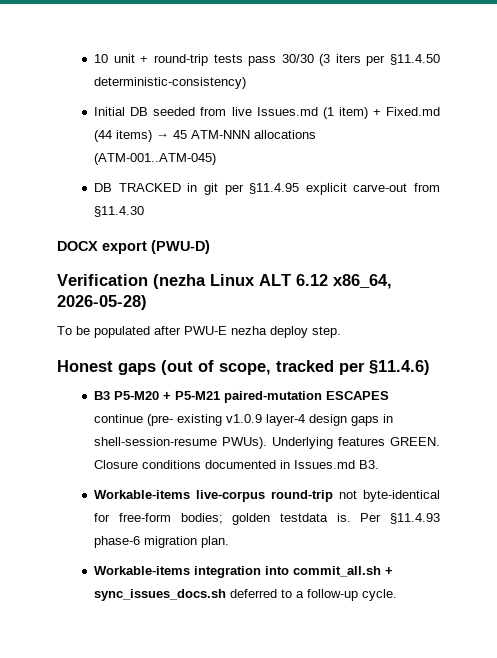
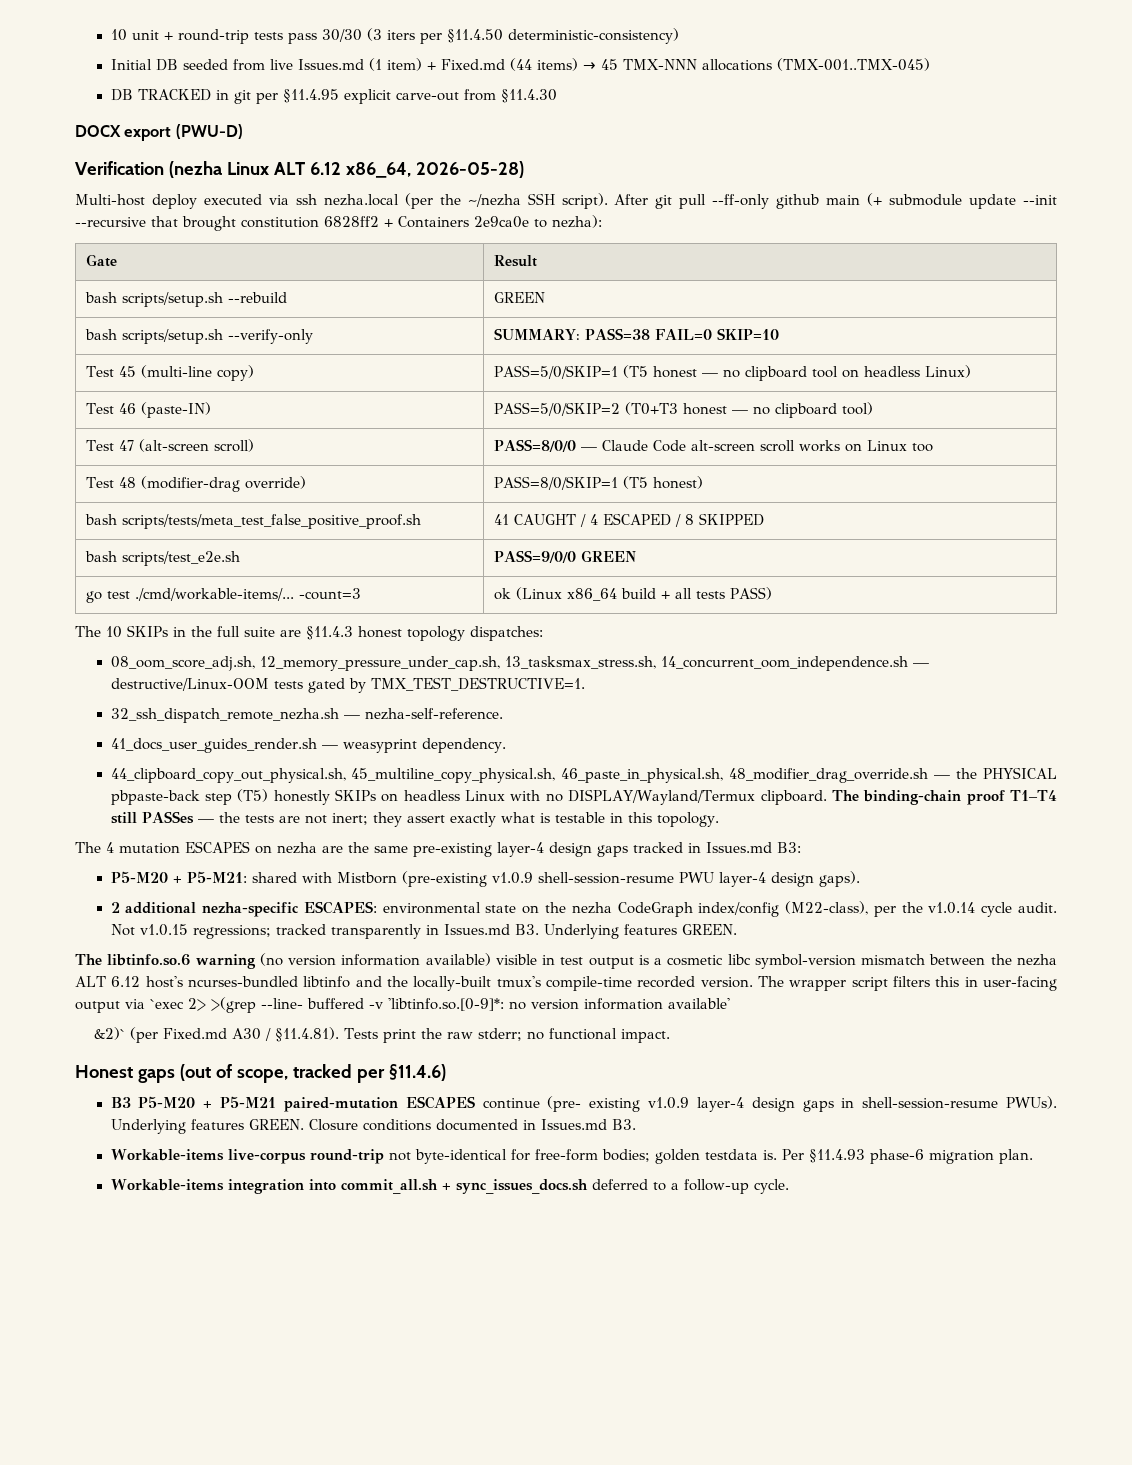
- Initial DB seeded from live Issues.md (1 item) + Fixed.md (44 items) → 45 ATM-NNN allocations (ATM-001..ATM-045)
+ Initial DB seeded from live Issues.md (1 item) + Fixed.md (44 items) → 45 TMX-NNN allocations (TMX-001..TMX-045)
- To be populated after PWU-E nezha deploy step.
+ Multi-host deploy executed via ssh nezha.local (per the ~/nezha SSH script). After git pull --ff-only github main (+ submodule update --init --recursive that brought constitution 6828ff2 + Containers 2e9ca0e to nezha):
+ Gate | Result
+ bash scripts/setup.sh --rebuild | GREEN
+ bash scripts/setup.sh --verify-only | SUMMARY: PASS=38 FAIL=0 SKIP=10
+ Test 45 (multi-line copy) | PASS=5/0/SKIP=1 (T5 honest — no clipboard tool on headless Linux)
+ Test 46 (paste-IN) | PASS=5/0/SKIP=2 (T0+T3 honest — no clipboard tool)
+ Test 47 (alt-screen scroll) | PASS=8/0/0 — Claude Code alt-screen scroll works on Linux too
+ Test 48 (modifier-drag override) | PASS=8/0/SKIP=1 (T5 honest)
+ bash scripts/tests/meta_test_false_positive_proof.sh | 41 CAUGHT / 4 ESCAPED / 8 SKIPPED
+ bash scripts/test_e2e.sh | PASS=9/0/0 GREEN
+ go test ./cmd/workable-items/... -count=3 | ok (Linux x86_64 build + all tests PASS)
+ The 10 SKIPs in the full suite are §11.4.3 honest topology dispatches:
+ 08_oom_score_adj.sh, 12_memory_pressure_under_cap.sh, 13_tasksmax_stress.sh, 14_concurrent_oom_independence.sh — destructive/Linux-OOM tests gated by TMX_TEST_DESTRUCTIVE=1.
+ 32_ssh_dispatch_remote_nezha.sh — nezha-self-reference.
+ 41_docs_user_guides_render.sh — weasyprint dependency.
+ 44_clipboard_copy_out_physical.sh, 45_multiline_copy_physical.sh, 46_paste_in_physical.sh, 48_modifier_drag_override.sh — the PHYSICAL pbpaste-back step (T5) honestly SKIPs on headless Linux with no DISPLAY/Wayland/Termux clipboard. The binding-chain proof T1–T4 still PASSes — the tests are not inert; they assert exactly what is testable in this topology.
+ The 4 mutation ESCAPES on nezha are the same pre-existing layer-4 design gaps tracked in Issues.md B3:
+ P5-M20 + P5-M21: shared with Mistborn (pre-existing v1.0.9 shell-session-resume PWU layer-4 design gaps).
+ 2 additional nezha-specific ESCAPES: environmental state on the nezha CodeGraph index/config (M22-class), per the v1.0.14 cycle audit. Not v1.0.15 regressions; tracked transparently in Issues.md B3. Underlying features GREEN.
+ The libtinfo.so.6 warning (no version information available) visible in test output is a cosmetic libc symbol-version mismatch between the nezha ALT 6.12 host's ncurses-bundled libtinfo and the locally-built tmux's compile-time recorded version. The wrapper script filters this in user-facing output via `exec 2> >(grep --line- buffered -v 'libtinfo.so.[0-9]*: no version information available'
+ &2)` (per Fixed.md A30 / §11.4.81). Tests print the raw stderr; no functional impact.

